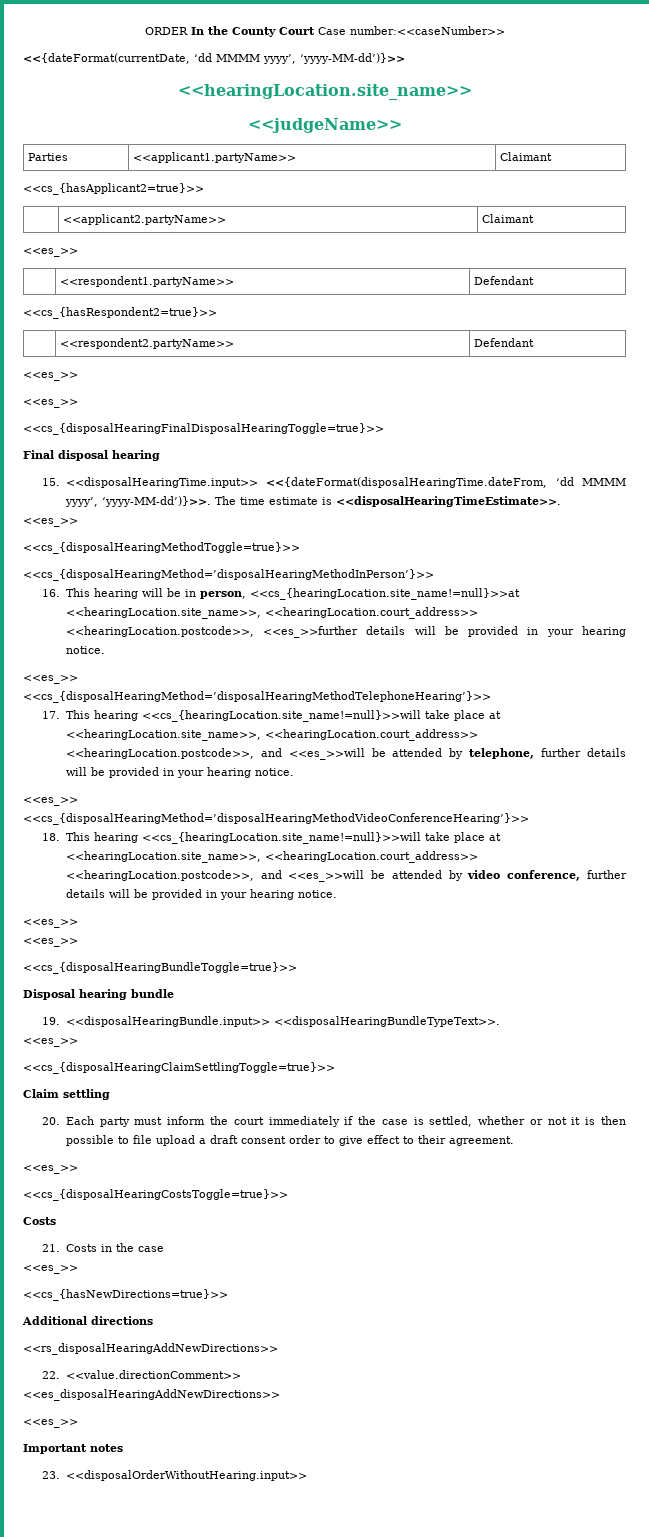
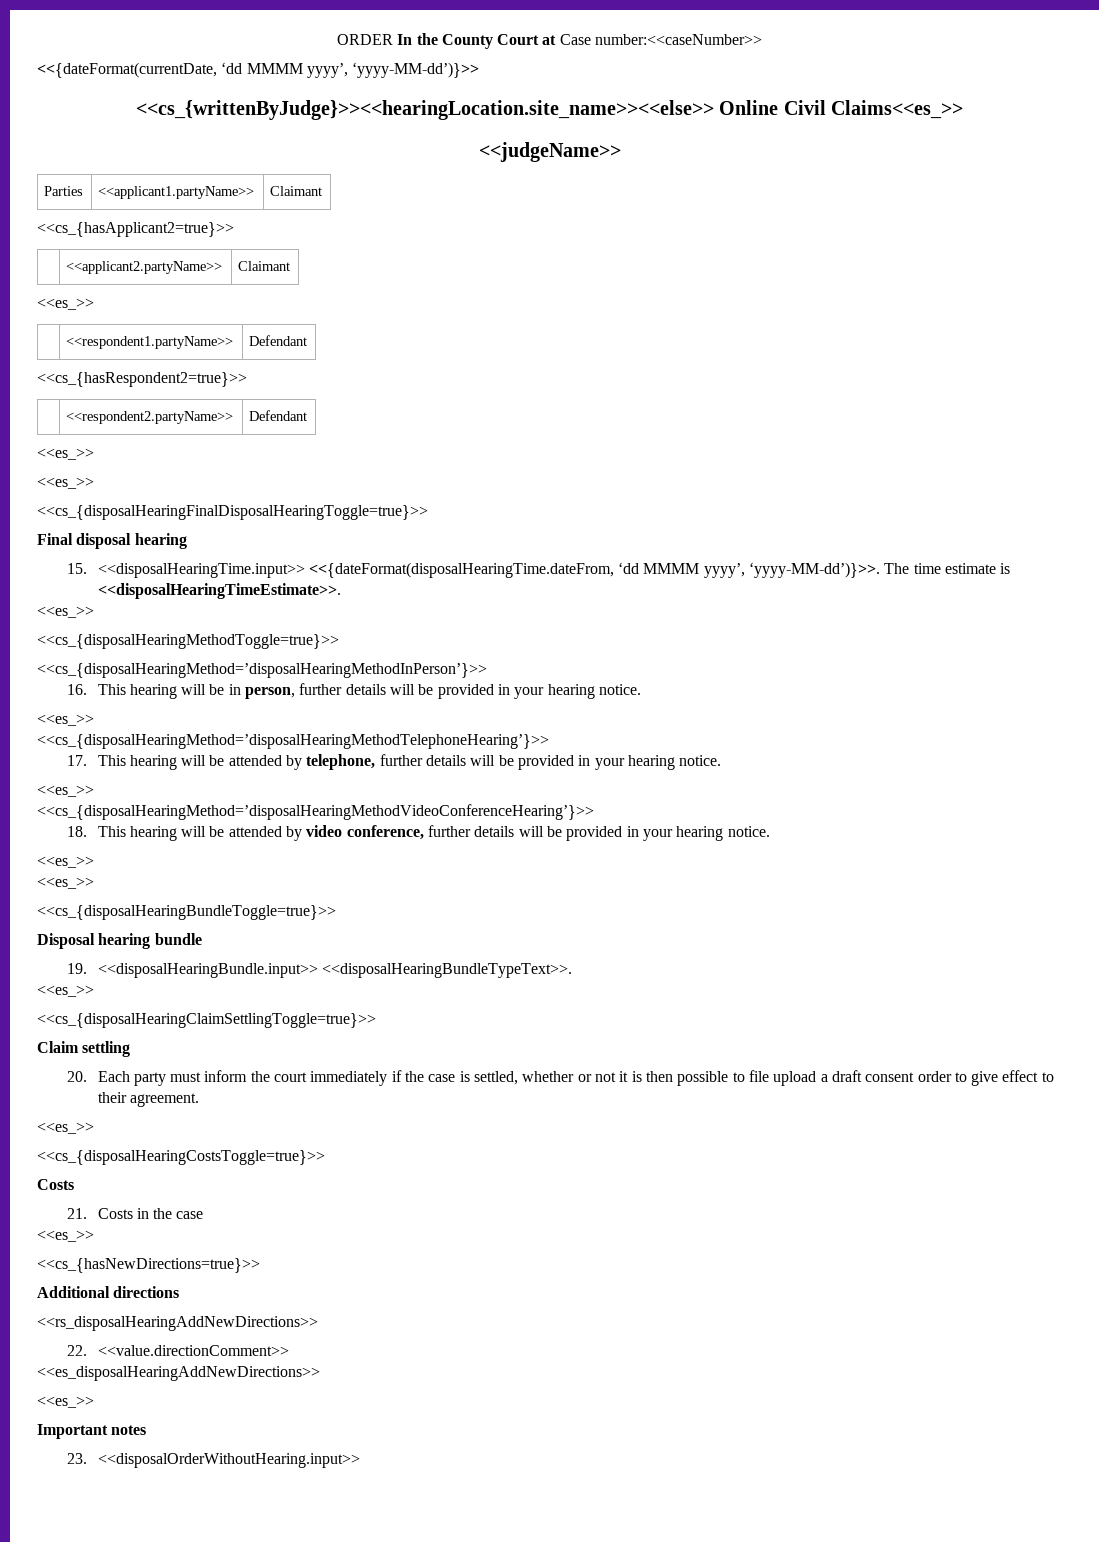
- ORDER In the County Court Case number:<<caseNumber>>
+ ORDER In the County Court at Case number:<<caseNumber>>
- <<hearingLocation.site_name>>
+ <<cs_{writtenByJudge}>><<hearingLocation.site_name>><<else>> Online Civil Claims<<es_>>
- 16. This hearing will be in person, <<cs_{hearingLocation.site_name!=null}>>at <<hearingLocation.site_name>>, <<hearingLocation.court_address>> <<hearingLocation.postcode>>, <<es_>>further details will be provided in your hearing notice.
+ 16. This hearing will be in person, further details will be provided in your hearing notice.
- 17. This hearing <<cs_{hearingLocation.site_name!=null}>>will take place at <<hearingLocation.site_name>>, <<hearingLocation.court_address>> <<hearingLocation.postcode>>, and <<es_>>will be attended by telephone, further details will be provided in your hearing notice.
+ 17. This hearing will be attended by telephone, further details will be provided in your hearing notice.
- 18. This hearing <<cs_{hearingLocation.site_name!=null}>>will take place at <<hearingLocation.site_name>>, <<hearingLocation.court_address>> <<hearingLocation.postcode>>, and <<es_>>will be attended by video conference, further details will be provided in your hearing notice.
+ 18. This hearing will be attended by video conference, further details will be provided in your hearing notice.

